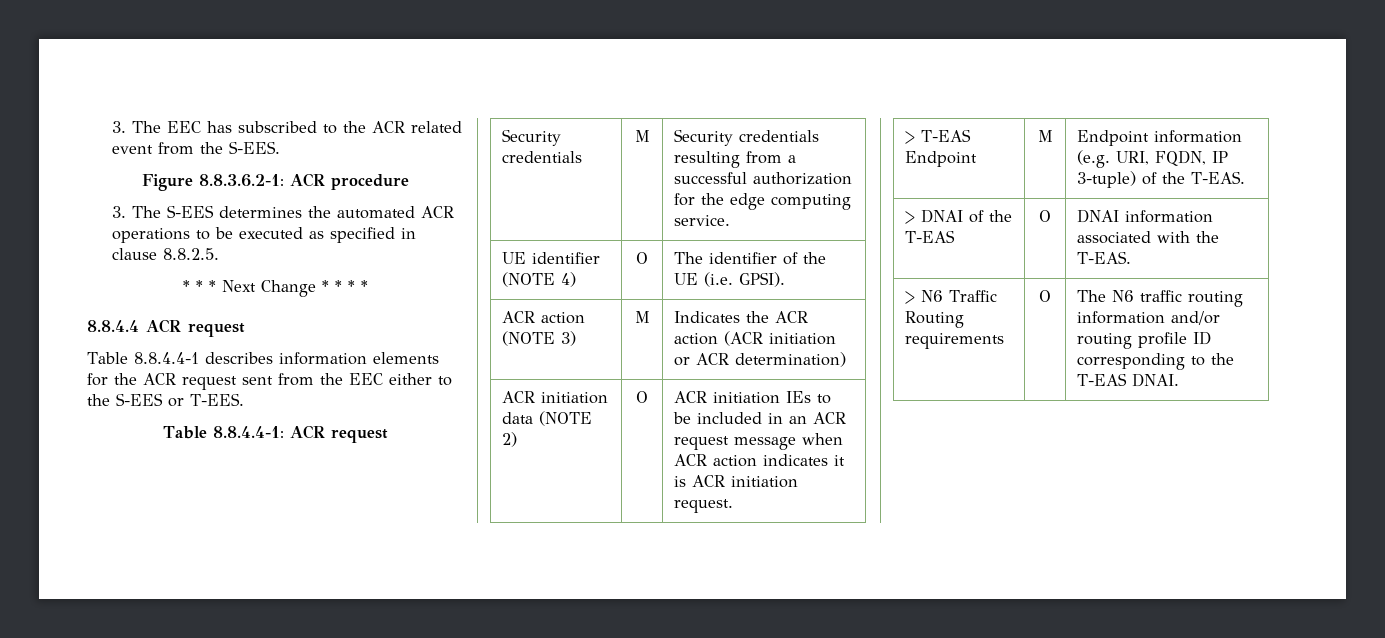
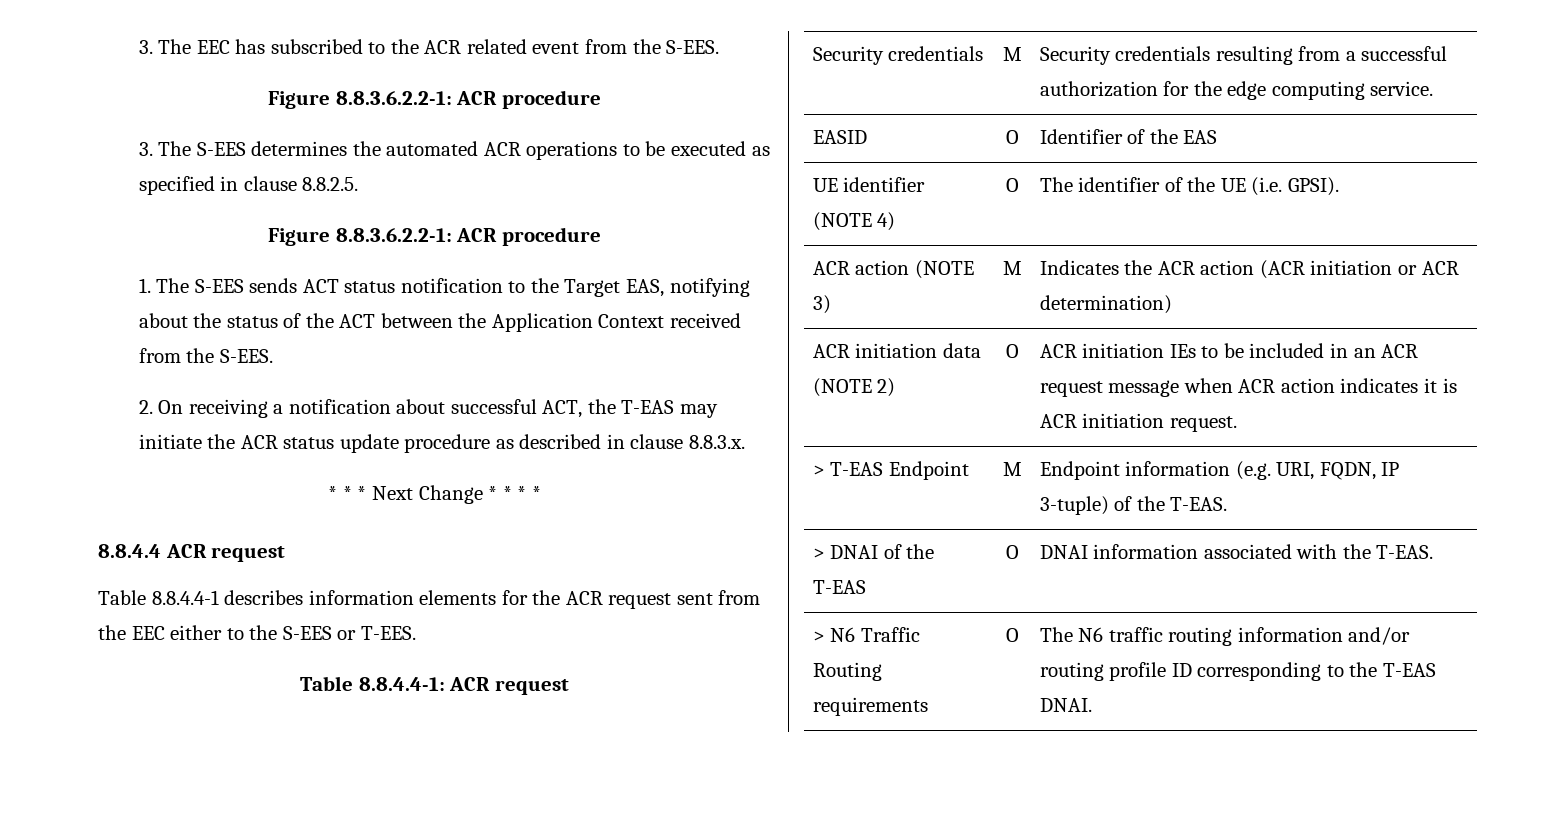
  3. The EEC has subscribed to the ACR related event from the S-EES.
- Figure 8.8.3.6.2-1: ACR procedure
+ Figure 8.8.3.6.2.2-1: ACR procedure
  3. The S-EES determines the automated ACR operations to be executed as specified in clause 8.8.2.5.
+ Figure 8.8.3.6.2.2-1: ACR procedure
+ 1. The S-EES sends ACT status notification to the Target EAS, notifying about the status of the ACT between the Application Context received from the S-EES.
+ 2. On receiving a notification about successful ACT, the T-EAS may initiate the ACR status update procedure as described in clause 8.8.3.x.
+ EASID | O | Identifier of the EAS

